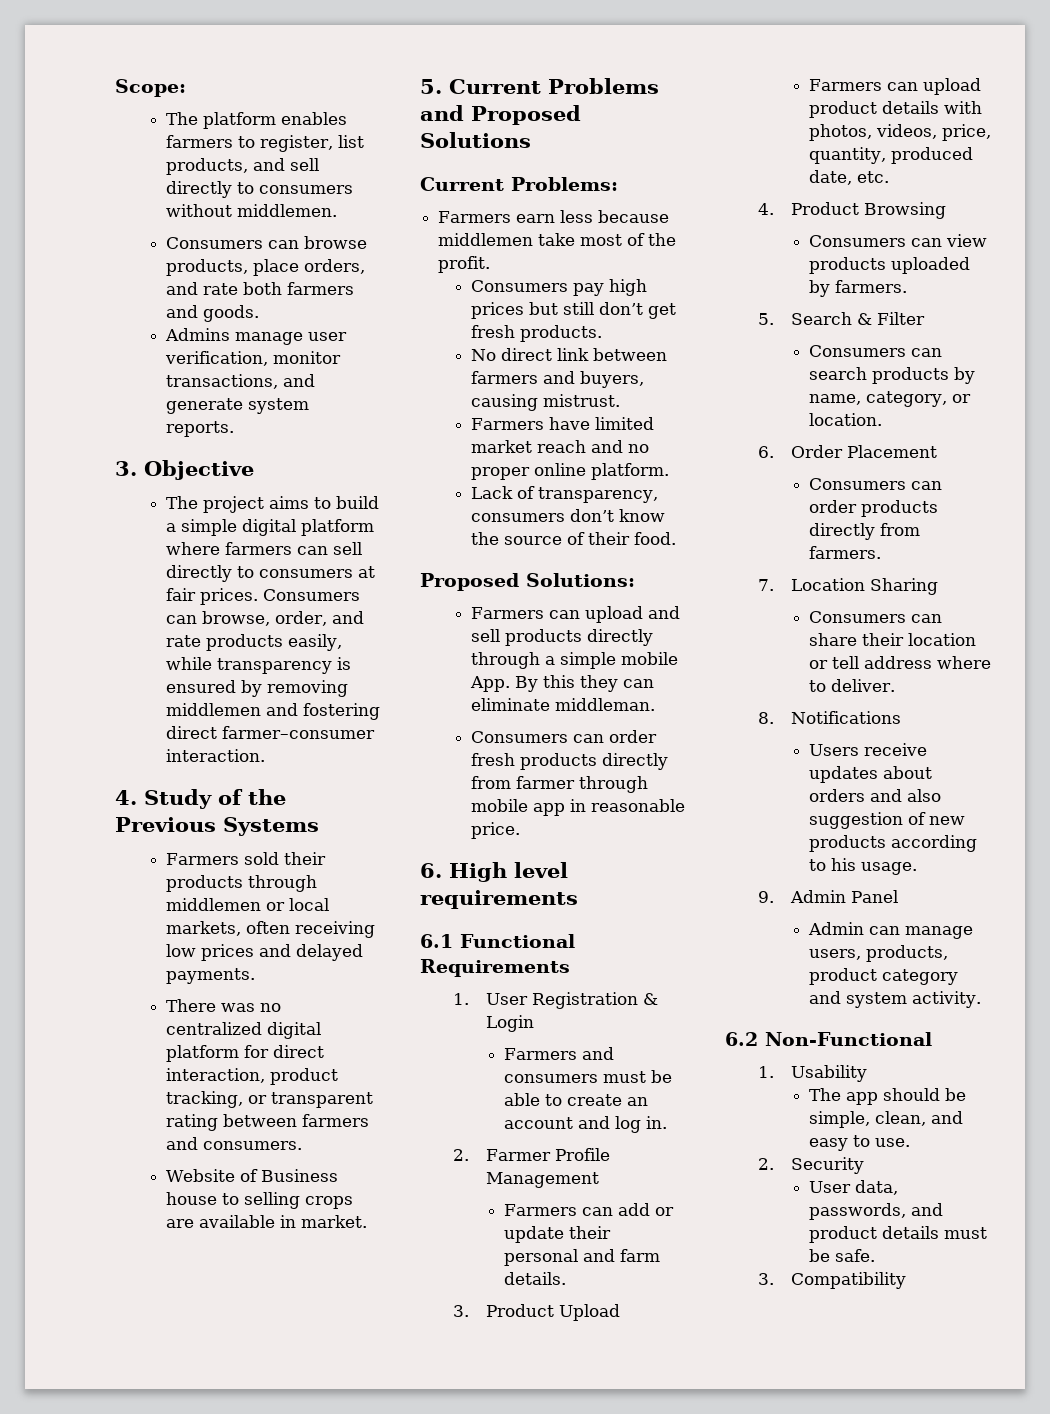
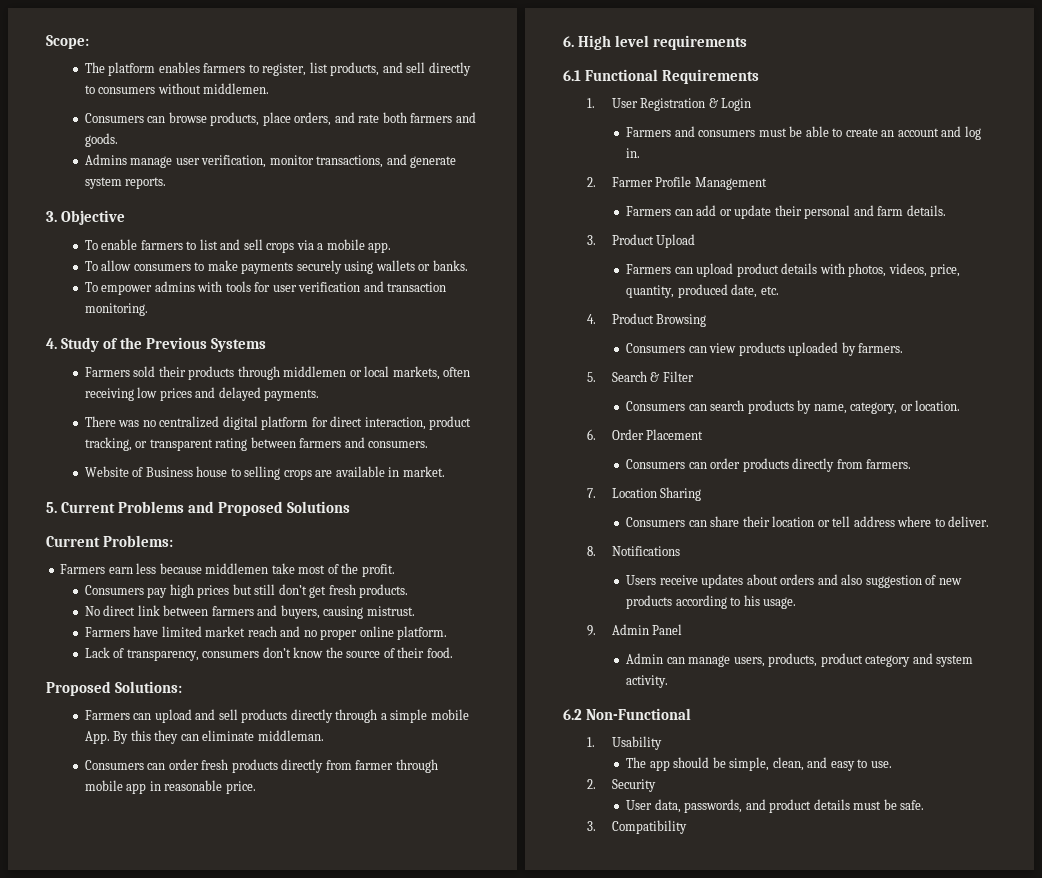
- The project aims to build a simple digital platform where farmers can sell directly to consumers at fair prices. Consumers can browse, order, and rate products easily, while transparency is ensured by removing middlemen and fostering direct farmer–consumer interaction.
+ To enable farmers to list and sell crops via a mobile app.
+ To allow consumers to make payments securely using wallets or banks.
+ To empower admins with tools for user verification and transaction monitoring.

